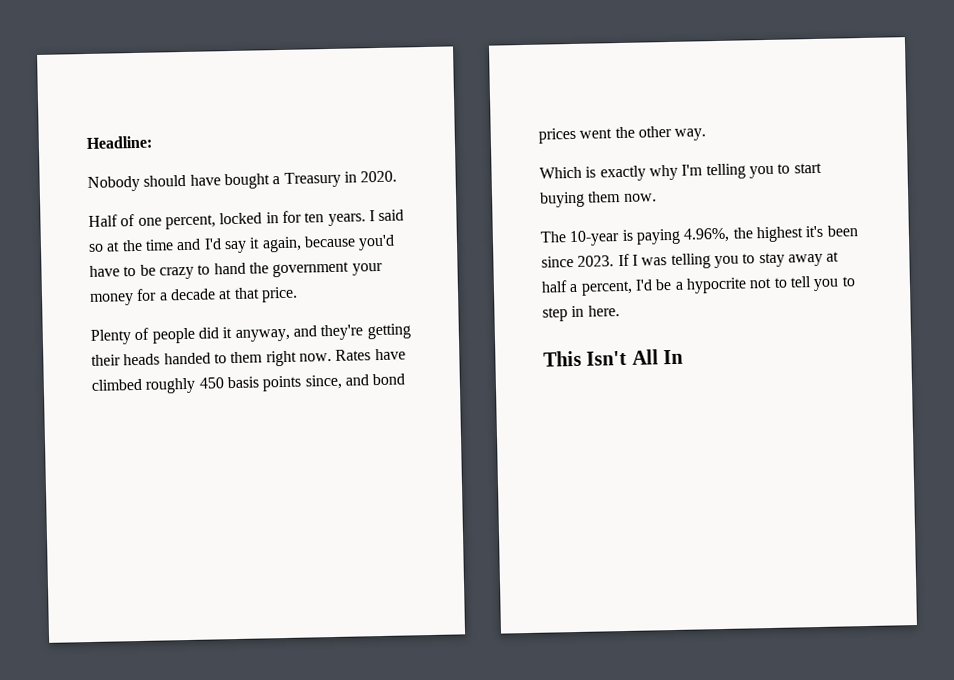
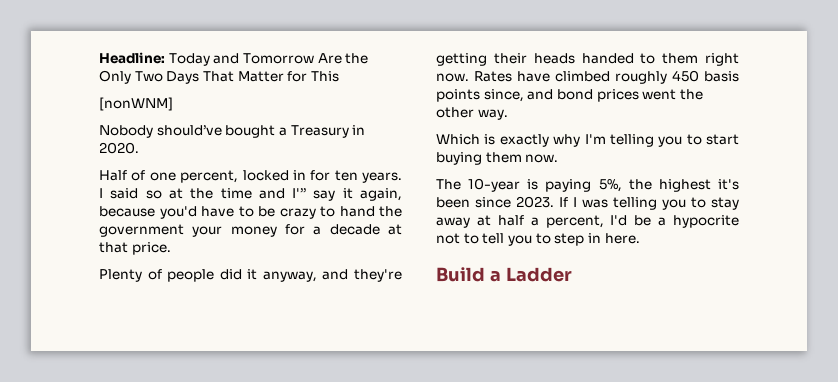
- Headline:
+ Headline: Today and Tomorrow Are the Only Two Days That Matter for This
+ [nonWNM]
- Nobody should have bought a Treasury in 2020.
+ Nobody should’ve bought a Treasury in 2020.
- I said so at the time and I'd say it again, because you'd have to be crazy to hand the government your money for a decade at that price.
+ I said so at the time and I'’’ say it again, because you'd have to be crazy to hand the government your money for a decade at that price.
- The 10-year is paying 4.96%, the highest it's been since 2023.
+ The 10-year is paying 5%, the highest it's been since 2023.
- This Isn't All In
+ Build a Ladder

